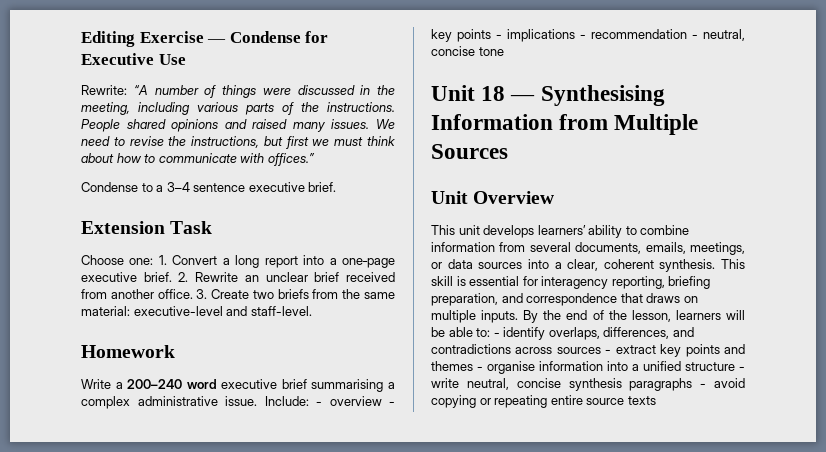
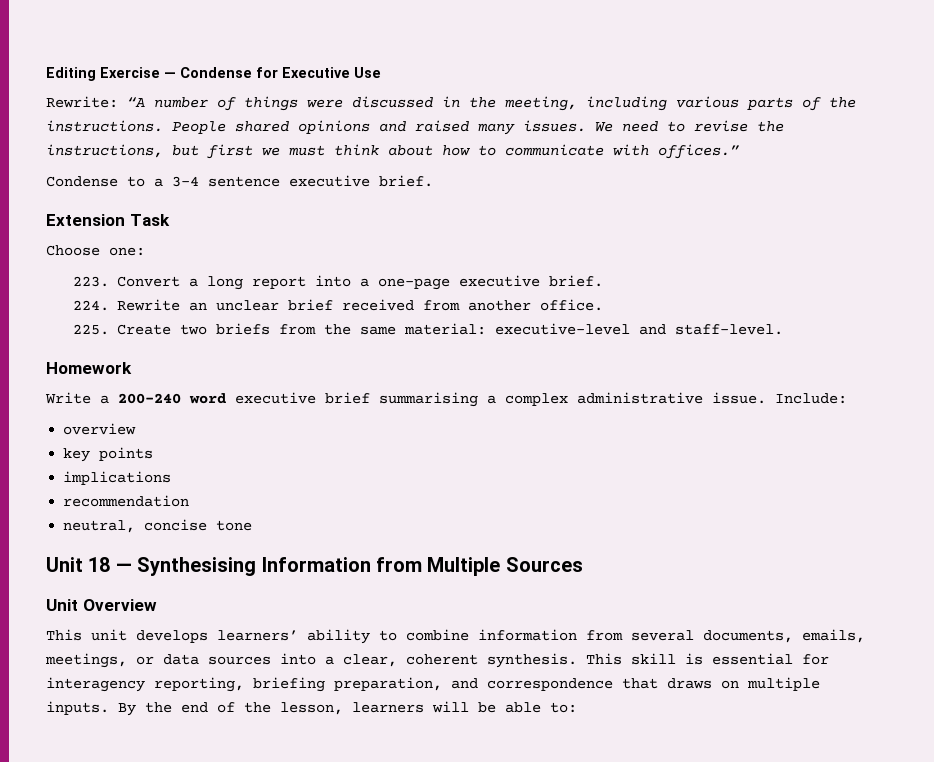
- Choose one: 1. Convert a long report into a one‑page executive brief. 2. Rewrite an unclear brief received from another office. 3. Create two briefs from the same material: executive-level and staff-level.
+ Choose one:
+ 223. Convert a long report into a one‑page executive brief.
+ 224. Rewrite an unclear brief received from another office.
+ 225. Create two briefs from the same material: executive-level and staff-level.
- Include: - overview - key points - implications - recommendation - neutral, concise tone
+ Include:
+ overview
+ key points
+ implications
+ recommendation
+ neutral, concise tone
- By the end of the lesson, learners will be able to: - identify overlaps, differences, and contradictions across sources - extract key points and themes - organise information into a unified structure - write neutral, concise synthesis paragraphs - avoid copying or repeating entire source texts
+ By the end of the lesson, learners will be able to:

